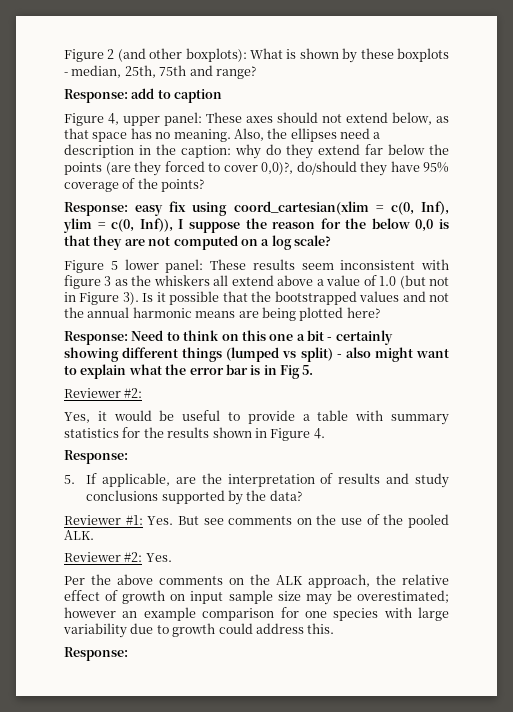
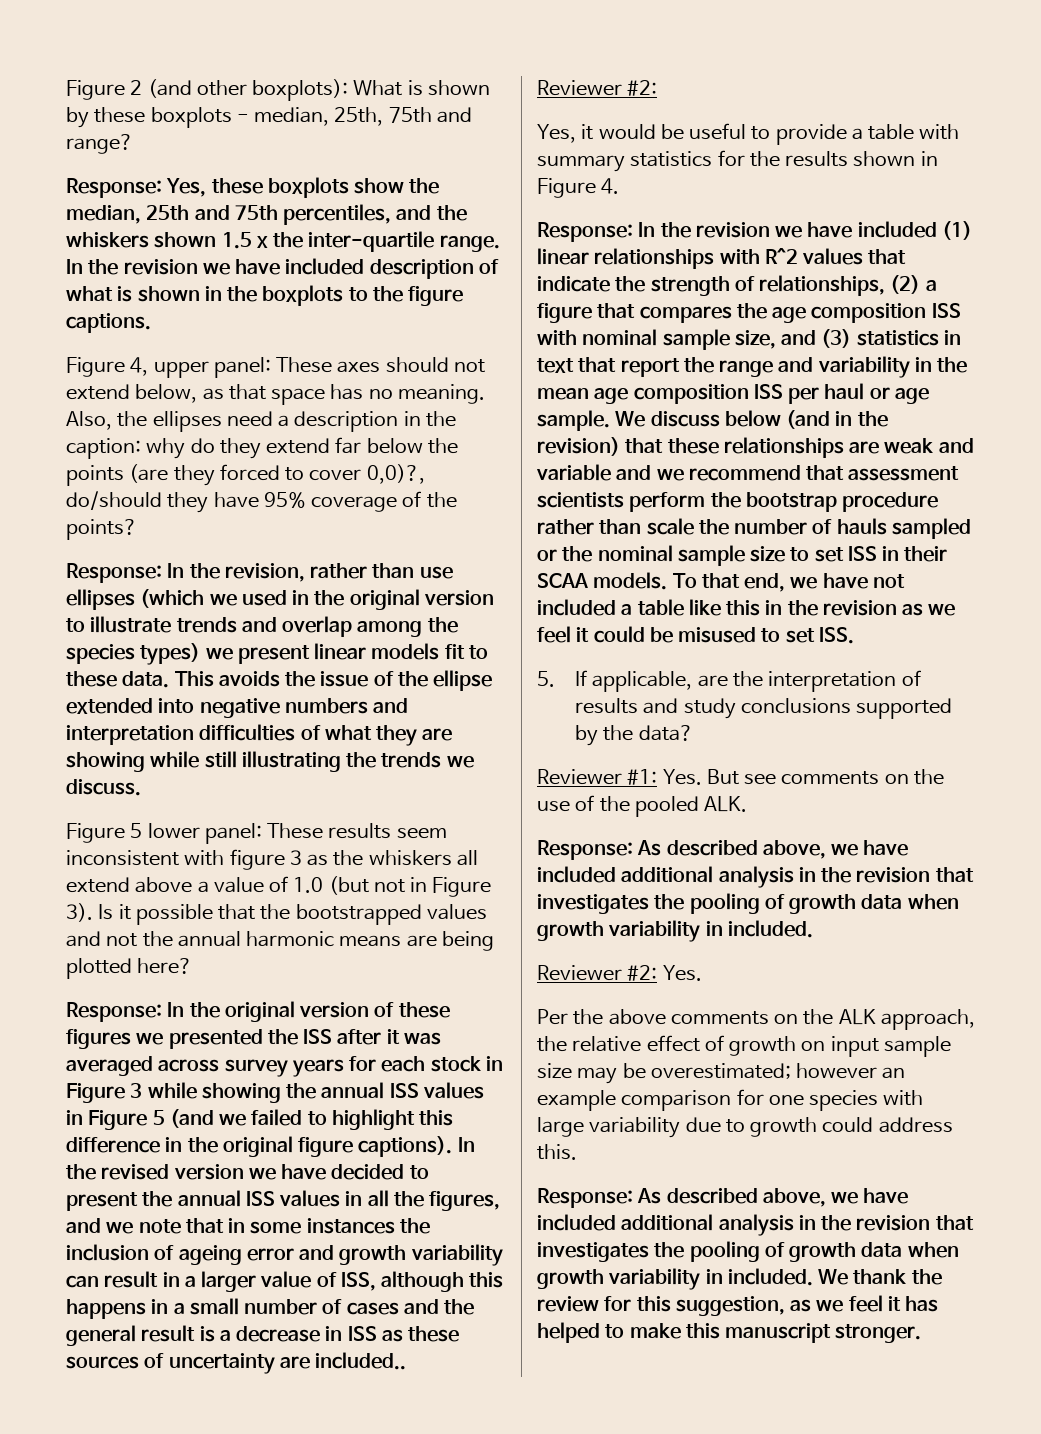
- Response: add to caption
+ Response: Yes, these boxplots show the median, 25th and 75th percentiles, and the whiskers shown 1.5 x the inter-quartile range. In the revision we have included description of what is shown in the boxplots to the figure captions.
- Response: easy fix using coord_cartesian(xlim = c(0, Inf), ylim = c(0, Inf)), I suppose the reason for the below 0,0 is that they are not computed on a log scale?
+ Response: In the revision, rather than use ellipses (which we used in the original version to illustrate trends and overlap among the species types) we present linear models fit to these data. This avoids the issue of the ellipse extended into negative numbers and interpretation difficulties of what they are showing while still illustrating the trends we discuss.
- Response: Need to think on this one a bit - certainly showing different things (lumped vs split) - also might want to explain what the error bar is in Fig 5.
+ Response: In the original version of these figures we presented the ISS after it was averaged across survey years for each stock in Figure 3 while showing the annual ISS values in Figure 5 (and we failed to highlight this difference in the original figure captions). In the revised version we have decided to present the annual ISS values in all the figures, and we note that in some instances the inclusion of ageing error and growth variability can result in a larger value of ISS, although this happens in a small number of cases and the general result is a decrease in ISS as these sources of uncertainty are included..
  Yes, it would be useful to provide a table with summary statistics for the results shown in Figure 4.
- Response:
+ Response: In the revision we have included (1) linear relationships with R^2 values that indicate the strength of relationships, (2) a figure that compares the age composition ISS with nominal sample size, and (3) statistics in text that report the range and variability in the mean age composition ISS per haul or age sample. We discuss below (and in the revision) that these relationships are weak and variable and we recommend that assessment scientists perform the bootstrap procedure rather than scale the number of hauls sampled or the nominal sample size to set ISS in their SCAA models. To that end, we have not included a table like this in the revision as we feel it could be misused to set ISS.
  Reviewer #1: Yes. But see comments on the use of the pooled ALK.
+ Response: As described above, we have included additional analysis in the revision that investigates the pooling of growth data when growth variability in included.
  Per the above comments on the ALK approach, the relative effect of growth on input sample size may be overestimated; however an example comparison for one species with large variability due to growth could address this.
- Response:
+ Response: As described above, we have included additional analysis in the revision that investigates the pooling of growth data when growth variability in included. We thank the review for this suggestion, as we feel it has helped to make this manuscript stronger.

